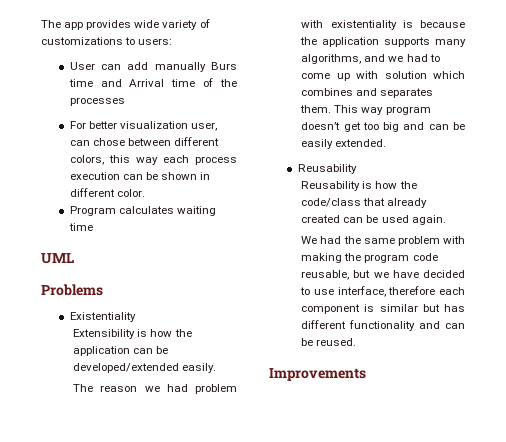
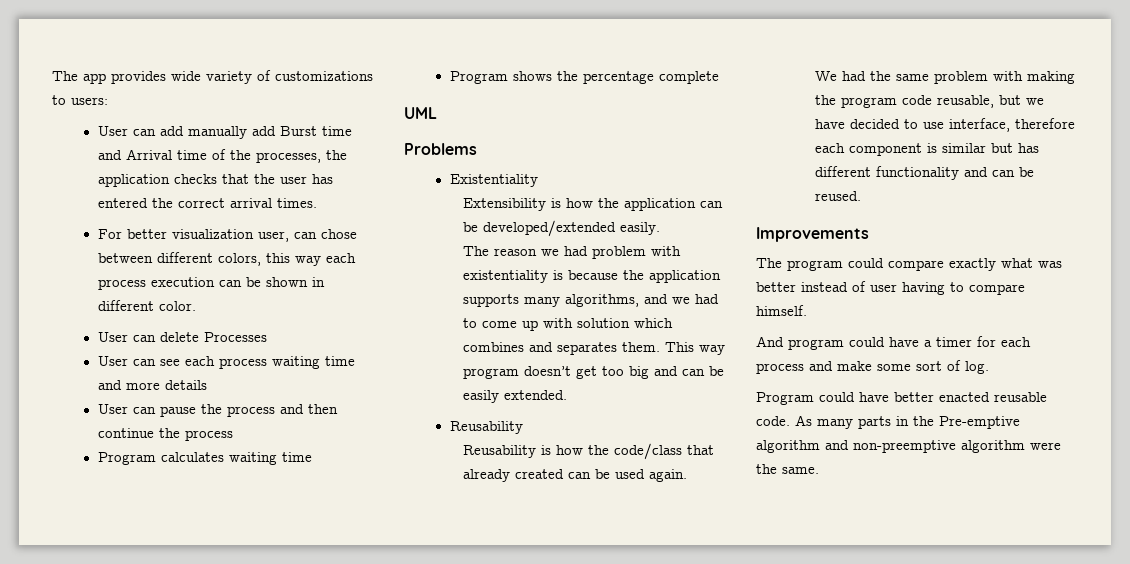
- User can add manually Burs time and Arrival time of the processes
+ User can add manually add Burst time and Arrival time of the processes, the application checks that the user has entered the correct arrival times.
+ User can delete Processes
+ User can see each process waiting time and more details
+ User can pause the process and then continue the process
+ Program shows the percentage complete
+ The program could compare exactly what was better instead of user having to compare himself.
+ And program could have a timer for each process and make some sort of log.
+ Program could have better enacted reusable code. As many parts in the Pre-emptive algorithm and non-preemptive algorithm were the same.

